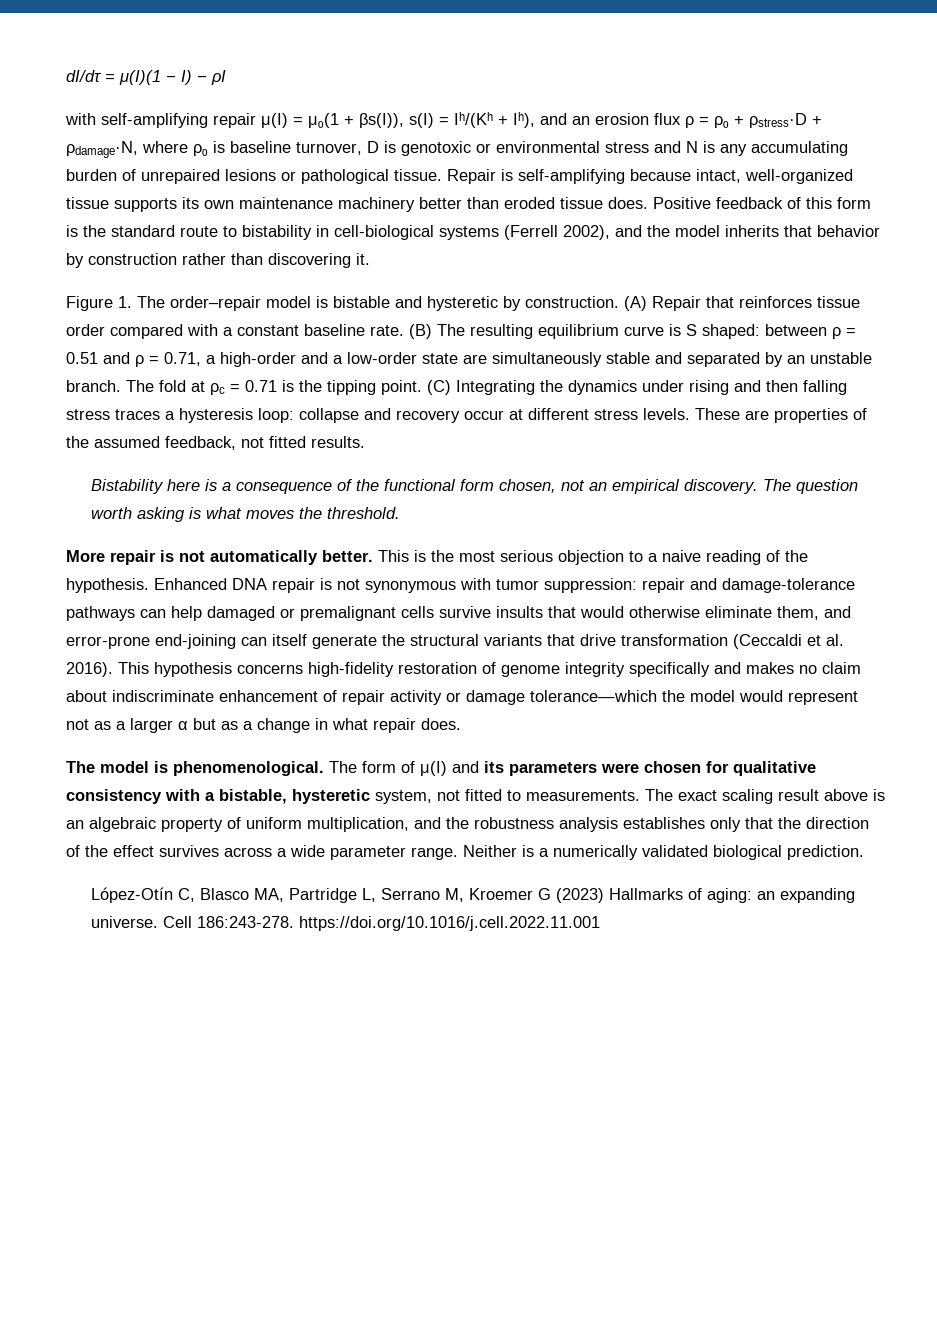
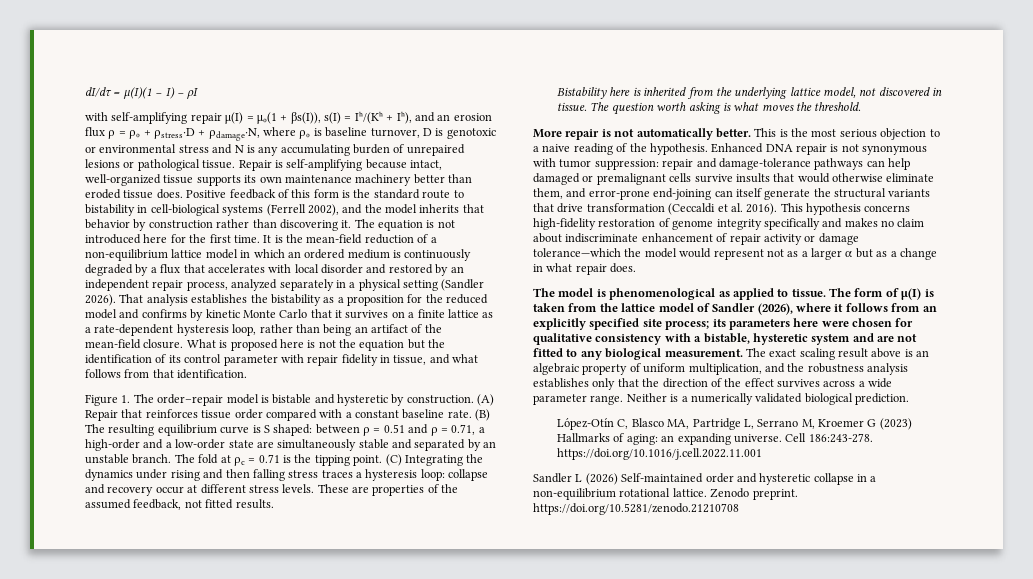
+ The equation is not introduced here for the first time. It is the mean-field reduction of a non-equilibrium lattice model in which an ordered medium is continuously degraded by a flux that accelerates with local disorder and restored by an independent repair process, analyzed separately in a physical setting (Sandler 2026). That analysis establishes the bistability as a proposition for the reduced model and confirms by kinetic Monte Carlo that it survives on a finite lattice as a rate-dependent hysteresis loop, rather than being an artifact of the mean-field closure. What is proposed here is not the equation but the identification of its control parameter with repair fidelity in tissue, and what follows from that identification.
- Bistability here is a consequence of the functional form chosen, not an empirical discovery.
+ Bistability here is inherited from the underlying lattice model, not discovered in tissue.
- The model is phenomenological. The form of μ(I) and its parameters were chosen for qualitative consistency with a bistable, hysteretic system, not fitted to measurements.
+ The model is phenomenological as applied to tissue. The form of μ(I) is taken from the lattice model of Sandler (2026), where it follows from an explicitly specified site process; its parameters here were chosen for qualitative consistency with a bistable, hysteretic system and are not fitted to any biological measurement.
+ Sandler L (2026) Self-maintained order and hysteretic collapse in a non-equilibrium rotational lattice. Zenodo preprint. https://doi.org/10.5281/zenodo.21210708

